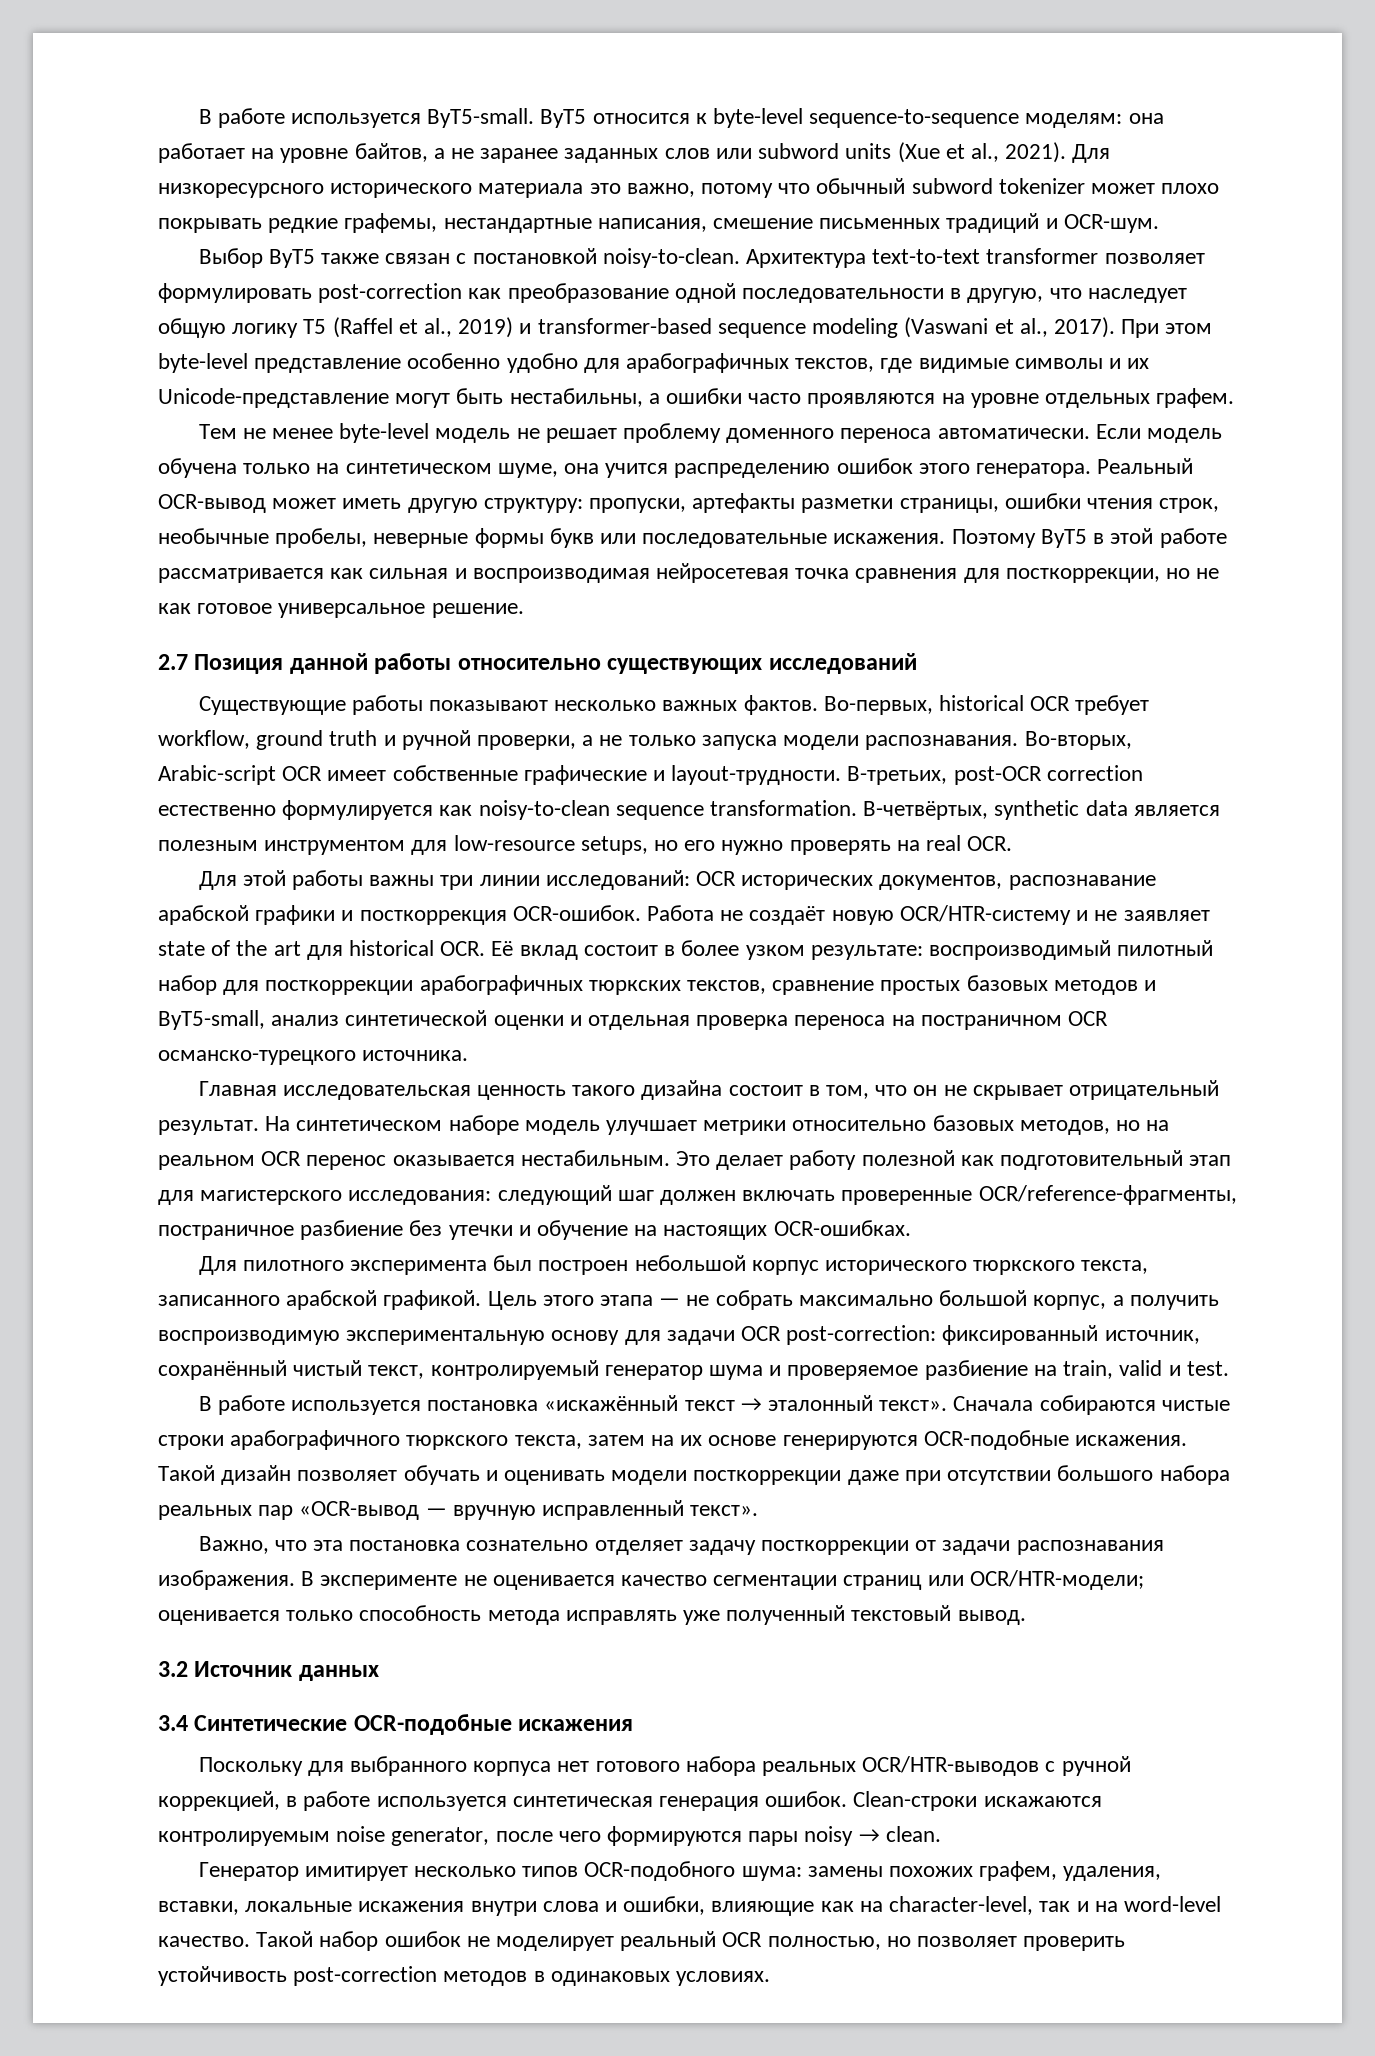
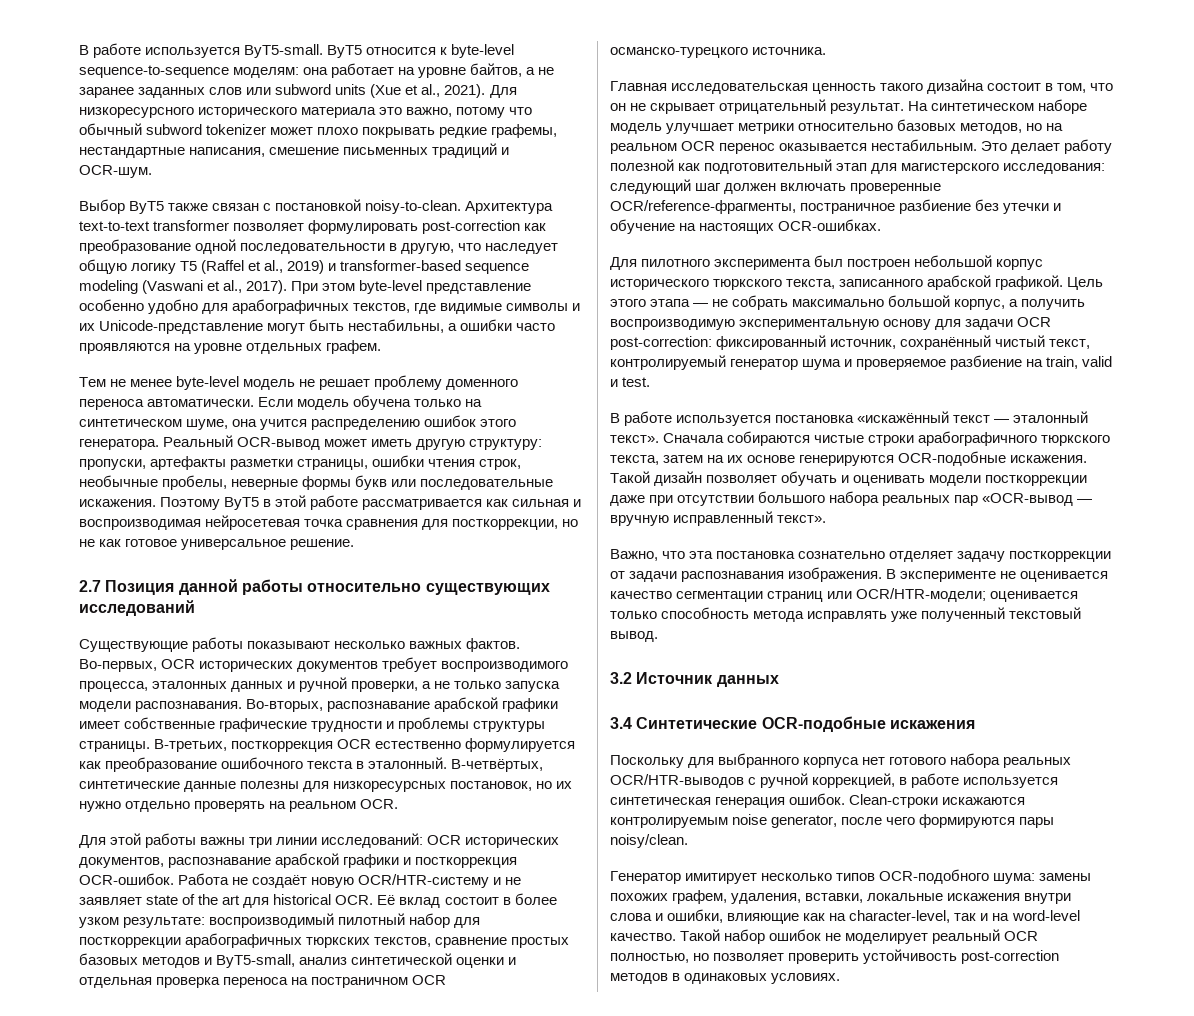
- Во-первых, historical OCR требует workflow, ground truth и ручной проверки, а не только запуска модели распознавания.
+ Во-первых, OCR исторических документов требует воспроизводимого процесса, эталонных данных и ручной проверки, а не только запуска модели распознавания.
- Во-вторых, Arabic-script OCR имеет собственные графические и layout-трудности. В-третьих, post-OCR correction естественно формулируется как noisy-to-clean sequence transformation. В-четвёртых, synthetic data является полезным инструментом для low-resource setups, но его нужно проверять на real OCR.
+ Во-вторых, распознавание арабской графики имеет собственные графические трудности и проблемы структуры страницы. В-третьих, посткоррекция OCR естественно формулируется как преобразование ошибочного текста в эталонный. В-четвёртых, синтетические данные полезны для низкоресурсных постановок, но их нужно отдельно проверять на реальном OCR.
- В работе используется постановка «искажённый текст → эталонный текст».
+ В работе используется постановка «искажённый текст — эталонный текст».
- Clean-строки искажаются контролируемым noise generator, после чего формируются пары noisy → clean.
+ Clean-строки искажаются контролируемым noise generator, после чего формируются пары noisy/clean.

